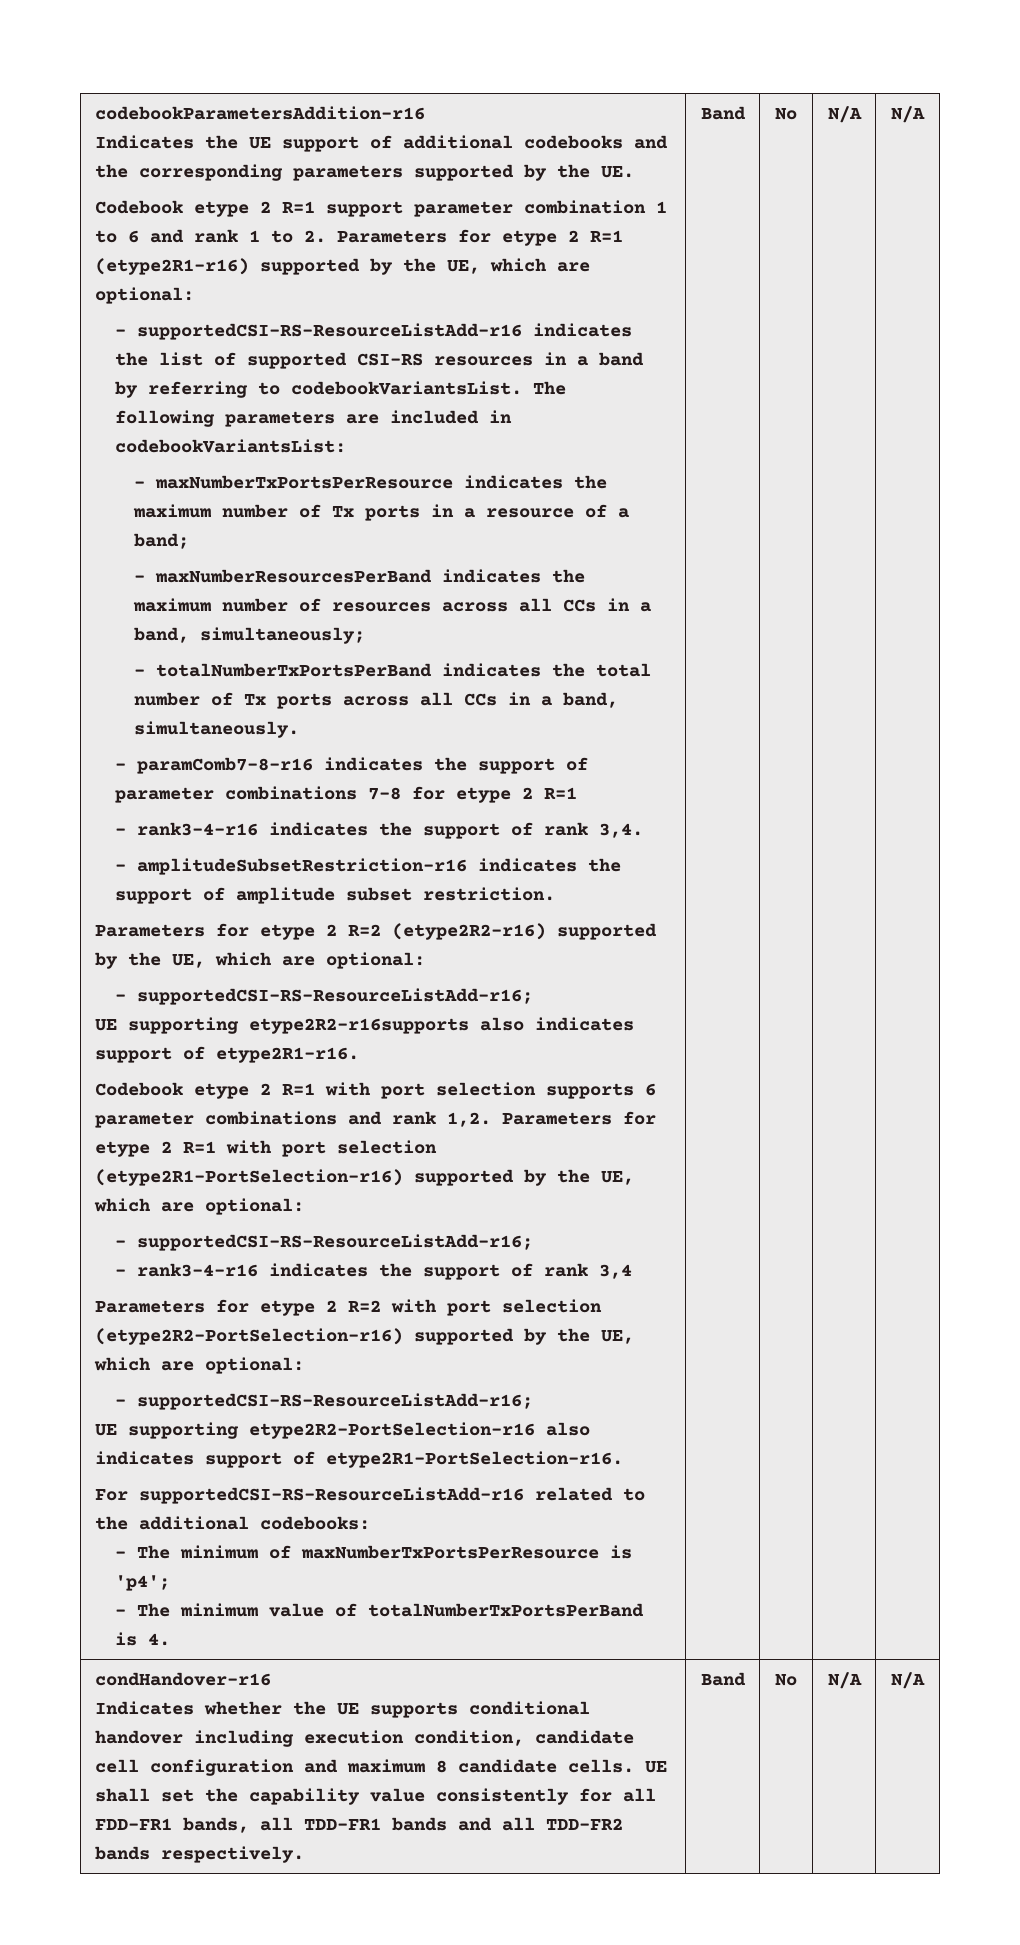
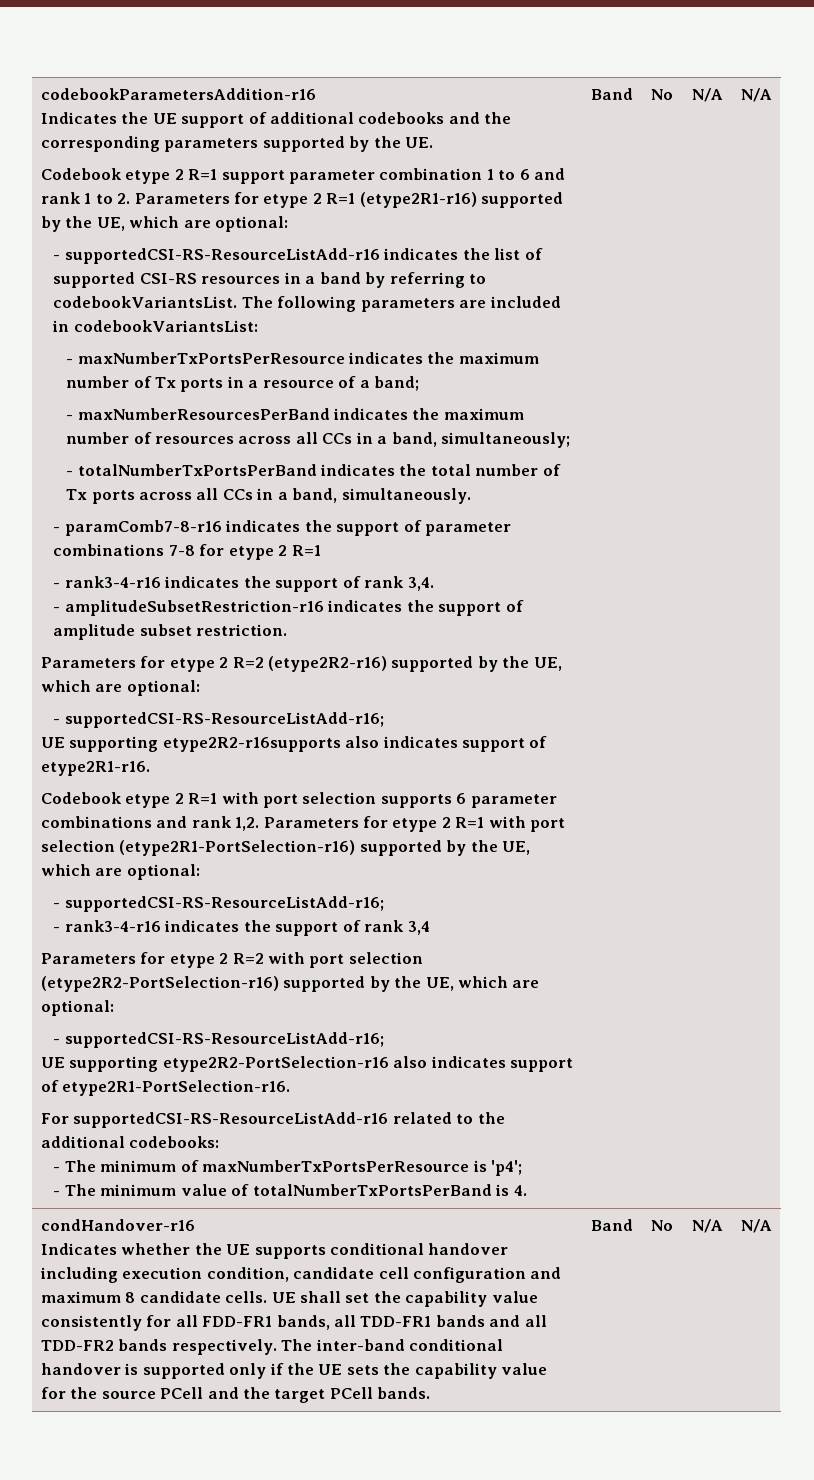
+ The inter-band conditional handover is supported only if the UE sets the capability value for the source PCell and the target PCell bands.

